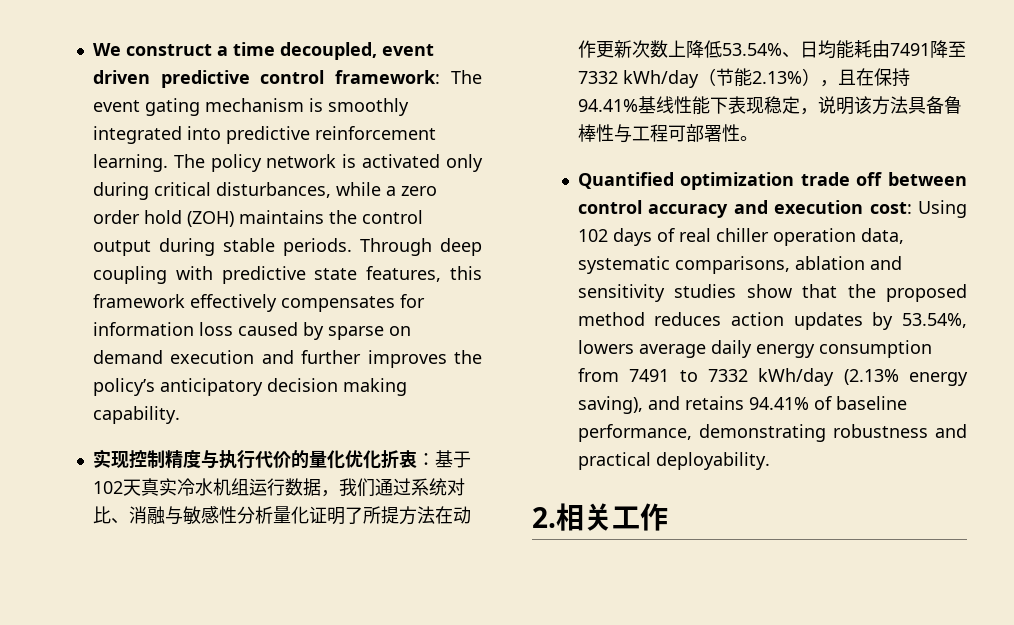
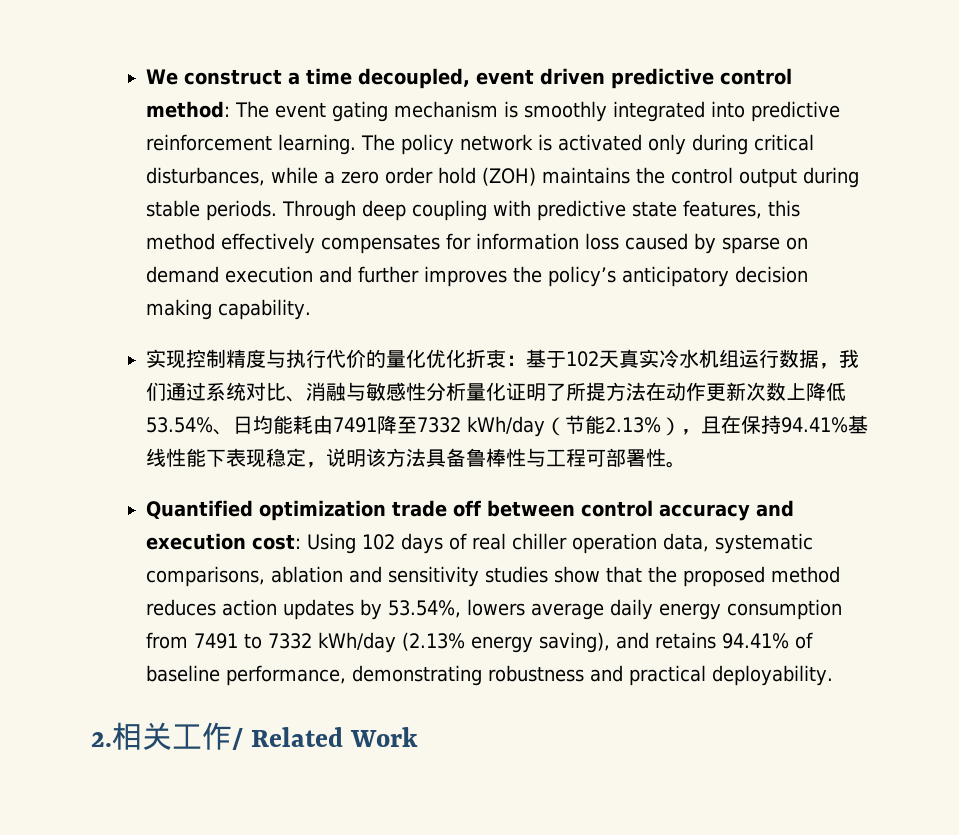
- We construct a time decoupled, event driven predictive control framework: The event gating mechanism is smoothly integrated into predictive reinforcement learning.
+ We construct a time decoupled, event driven predictive control method: The event gating mechanism is smoothly integrated into predictive reinforcement learning.
- Through deep coupling with predictive state features, this framework effectively compensates for information loss caused by sparse on demand execution and further improves the policy’s anticipatory decision making capability.
+ Through deep coupling with predictive state features, this method effectively compensates for information loss caused by sparse on demand execution and further improves the policy’s anticipatory decision making capability.
- 2.相关工作
+ 2.相关工作/ Related Work

